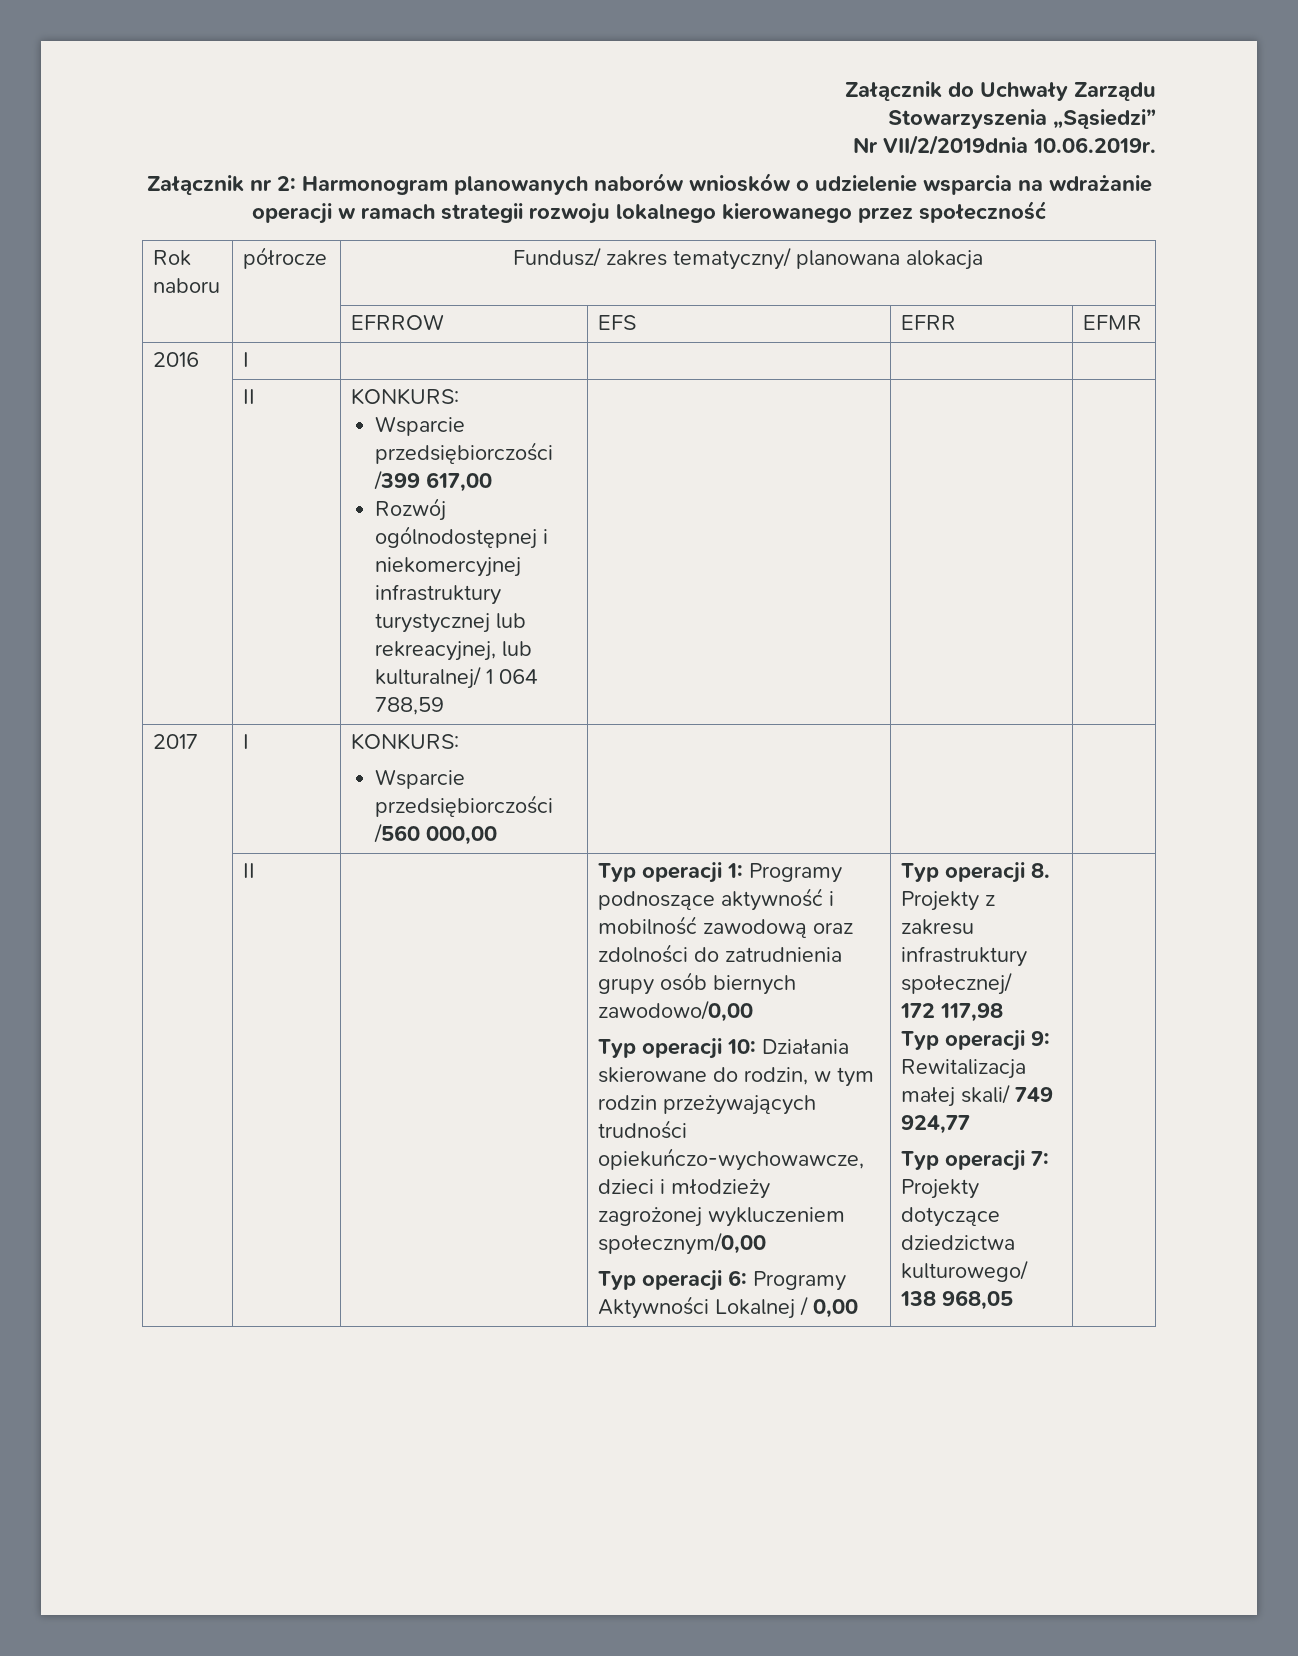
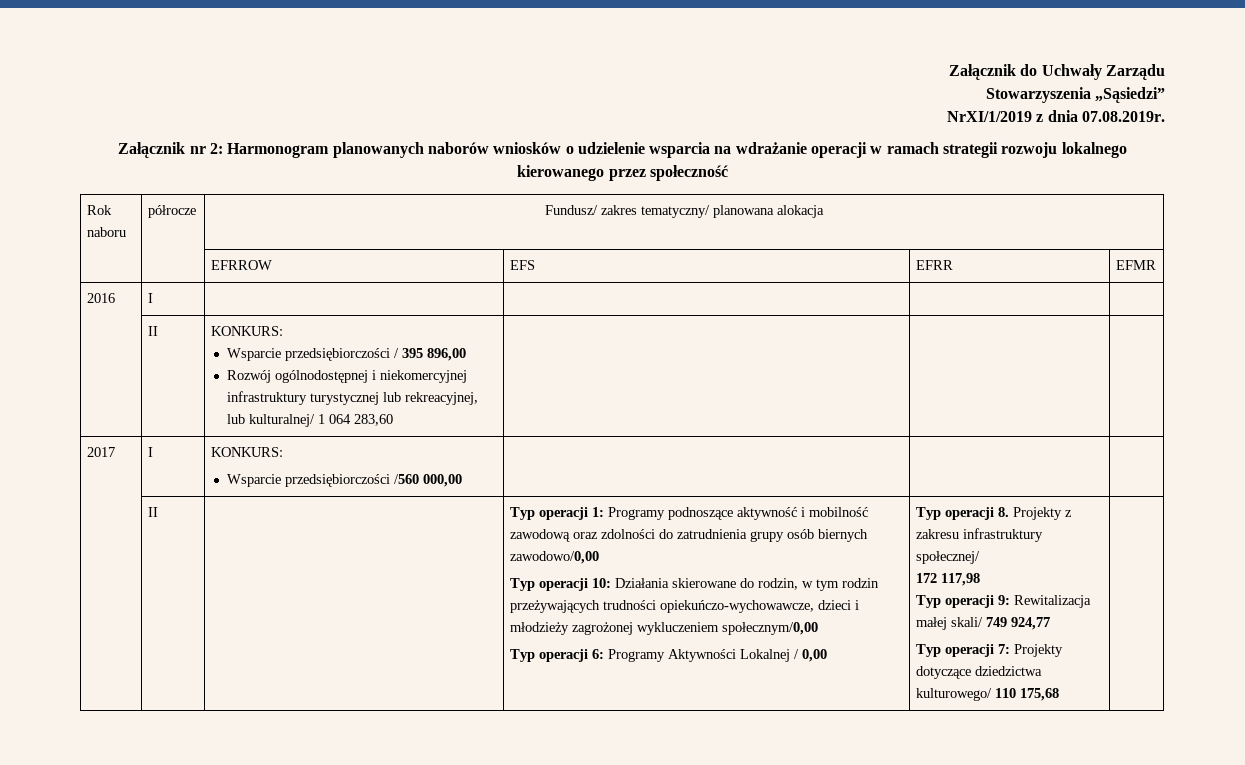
- Nr VII/2/2019dnia 10.06.2019r.
+ NrXI/1/2019 z dnia 07.08.2019r.
  | II | KONKURS:
- Wsparcie przedsiębiorczości /399 617,00
- Rozwój ogólnodostępnej i niekomercyjnej infrastruktury turystycznej lub rekreacyjnej, lub kulturalnej/ 1 064 788,59 | | |
+ Wsparcie przedsiębiorczości / 395 896,00
+ Rozwój ogólnodostępnej i niekomercyjnej infrastruktury turystycznej lub rekreacyjnej, lub kulturalnej/ 1 064 283,60 | | |
- Typ operacji 7: Projekty dotyczące dziedzictwa kulturowego/ 138 968,05
+ Typ operacji 7: Projekty dotyczące dziedzictwa kulturowego/ 110 175,68

